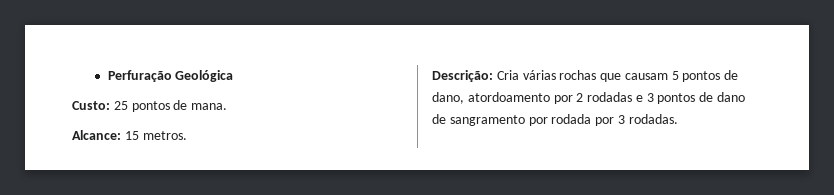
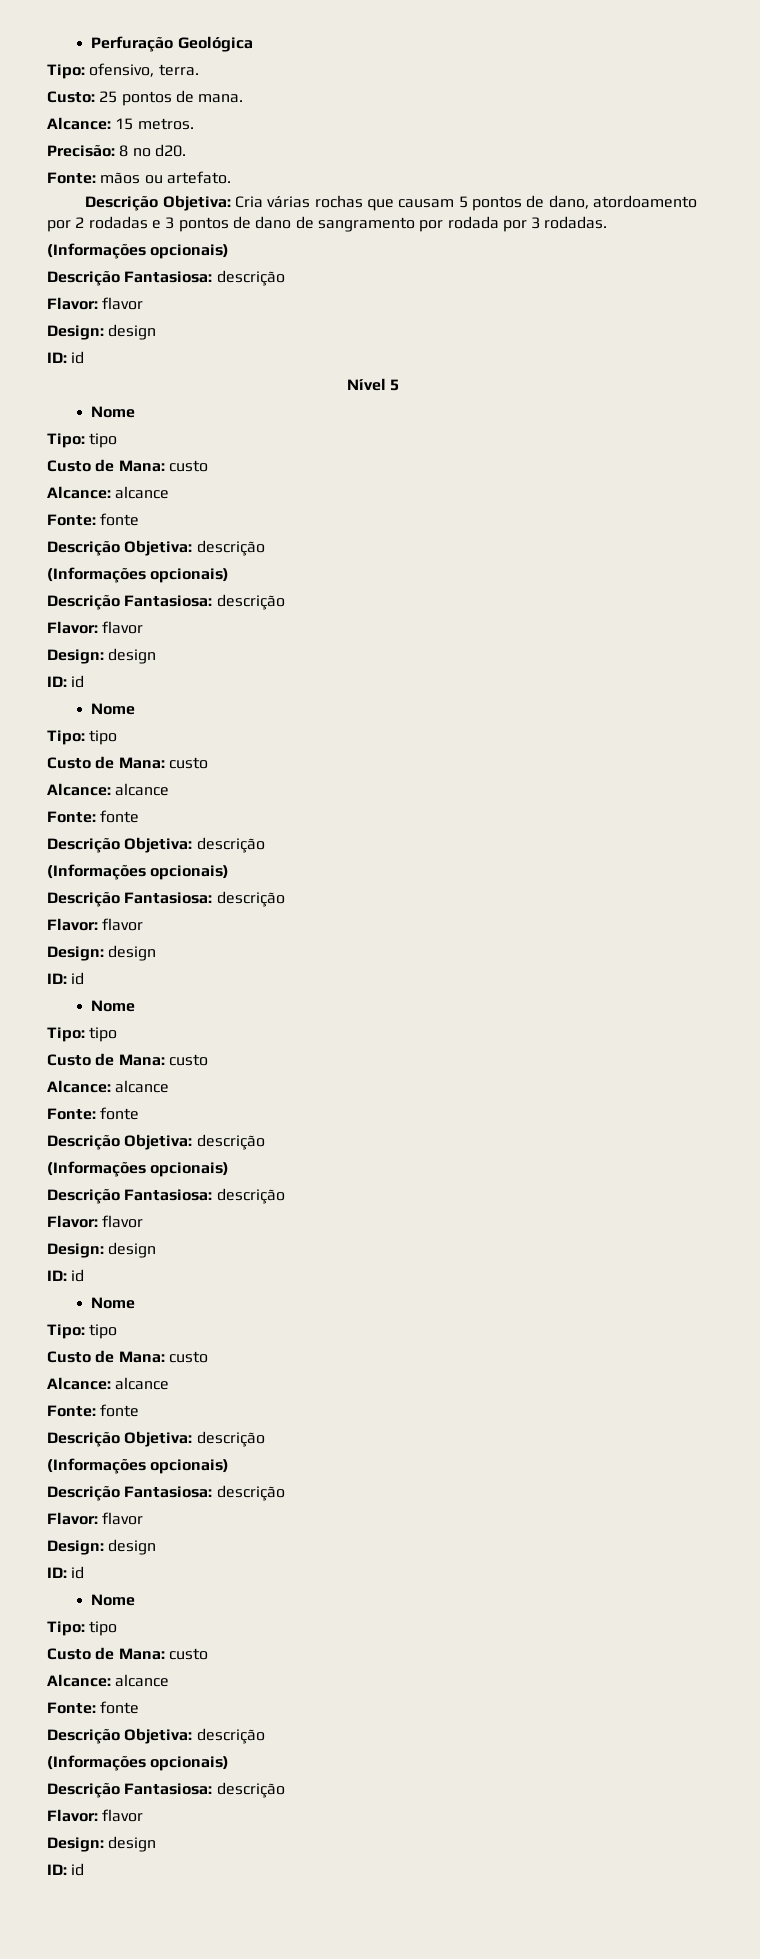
+ Tipo: ofensivo, terra.
- Descrição: Cria várias rochas que causam 5 pontos de dano, atordoamento por 2 rodadas e 3 pontos de dano de sangramento por rodada por 3 rodadas.
+ Precisão: 8 no d20.
+ Fonte: mãos ou artefato.
+ Descrição Objetiva: Cria várias rochas que causam 5 pontos de dano, atordoamento por 2 rodadas e 3 pontos de dano de sangramento por rodada por 3 rodadas.
+ (Informações opcionais)
+ Descrição Fantasiosa: descrição
+ Flavor: flavor
+ Design: design
+ ID: id
+ Nível 5
+ Nome
+ Tipo: tipo
+ Custo de Mana: custo
+ Alcance: alcance
+ Fonte: fonte
+ Descrição Objetiva: descrição
+ (Informações opcionais)
+ Descrição Fantasiosa: descrição
+ Flavor: flavor
+ Design: design
+ ID: id
+ Nome
+ Tipo: tipo
+ Custo de Mana: custo
+ Alcance: alcance
+ Fonte: fonte
+ Descrição Objetiva: descrição
+ (Informações opcionais)
+ Descrição Fantasiosa: descrição
+ Flavor: flavor
+ Design: design
+ ID: id
+ Nome
+ Tipo: tipo
+ Custo de Mana: custo
+ Alcance: alcance
+ Fonte: fonte
+ Descrição Objetiva: descrição
+ (Informações opcionais)
+ Descrição Fantasiosa: descrição
+ Flavor: flavor
+ Design: design
+ ID: id
+ Nome
+ Tipo: tipo
+ Custo de Mana: custo
+ Alcance: alcance
+ Fonte: fonte
+ Descrição Objetiva: descrição
+ (Informações opcionais)
+ Descrição Fantasiosa: descrição
+ Flavor: flavor
+ Design: design
+ ID: id
+ Nome
+ Tipo: tipo
+ Custo de Mana: custo
+ Alcance: alcance
+ Fonte: fonte
+ Descrição Objetiva: descrição
+ (Informações opcionais)
+ Descrição Fantasiosa: descrição
+ Flavor: flavor
+ Design: design
+ ID: id

